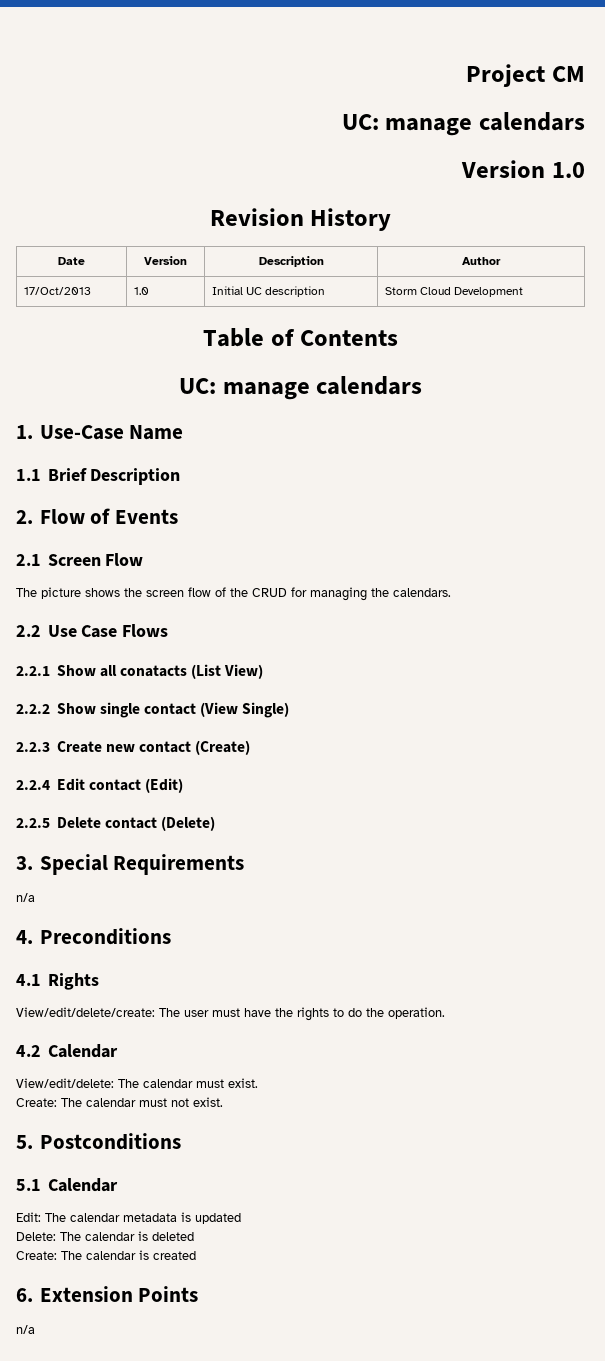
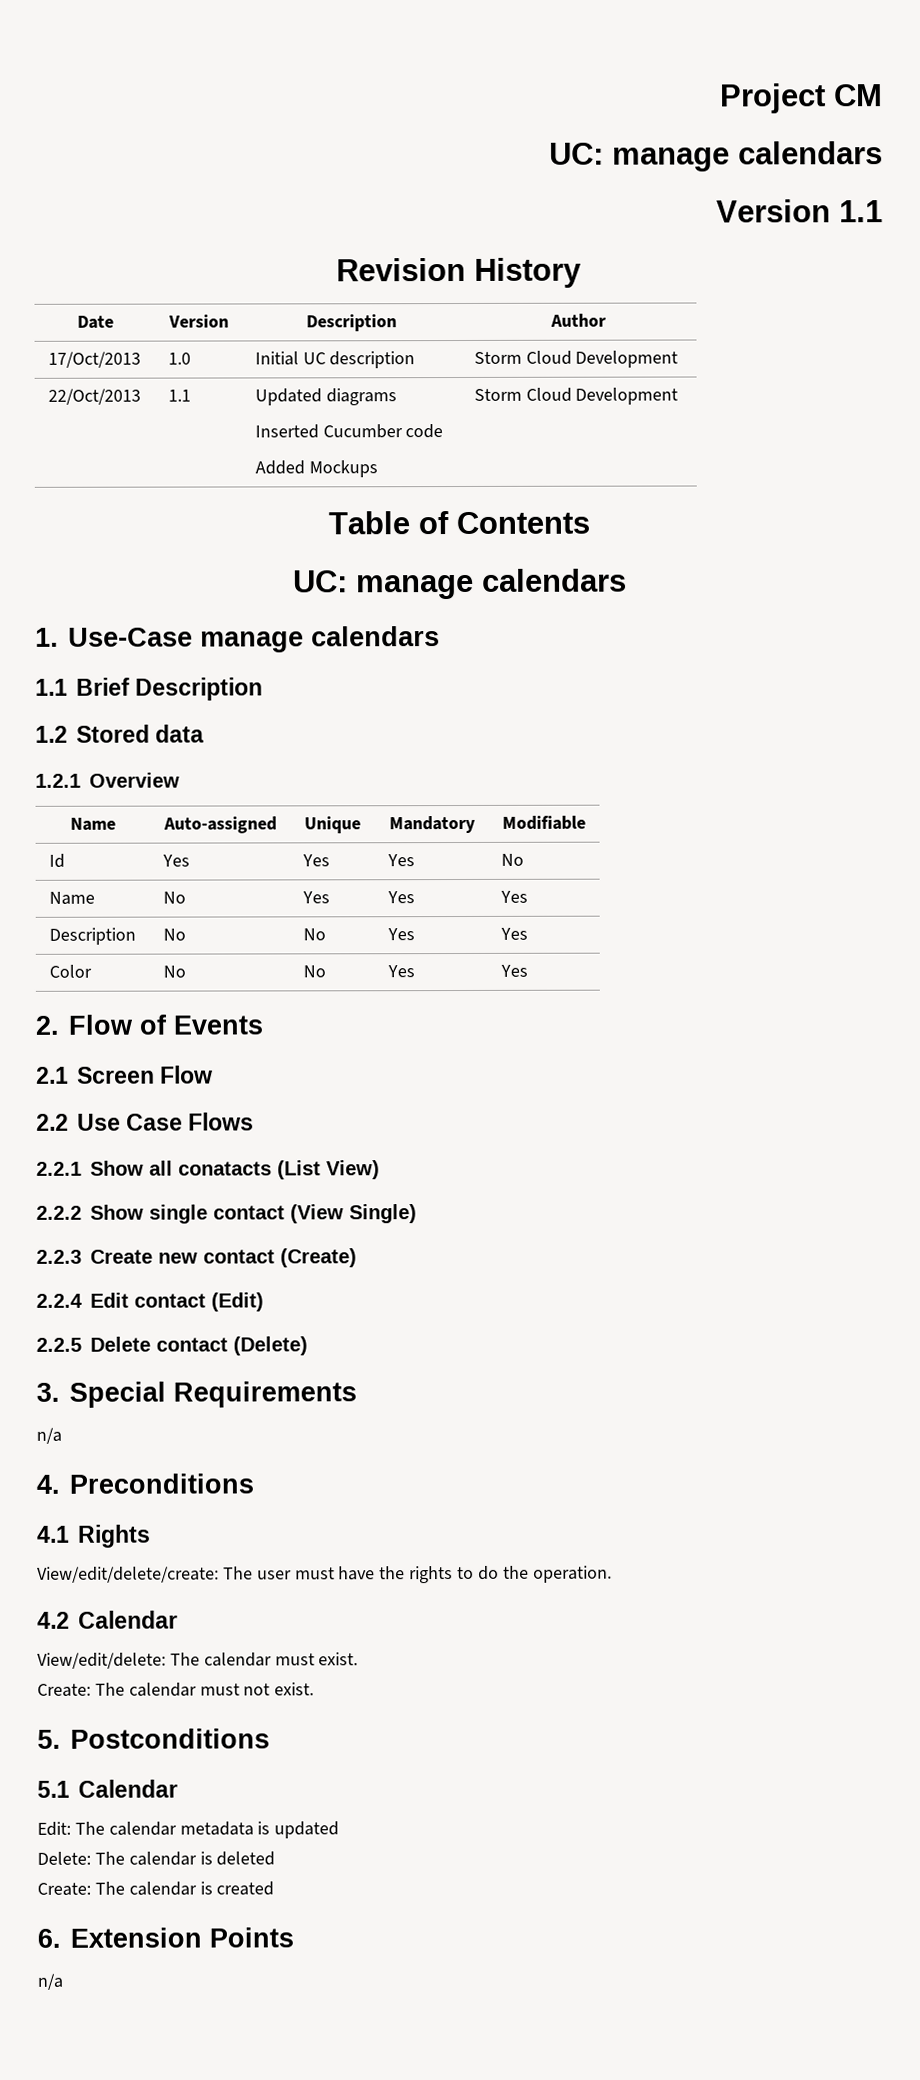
- Version 1.0
+ Version 1.1
+ 22/Oct/2013 | 1.1 | Updated diagrams
+ Inserted Cucumber code
+ Added Mockups | Storm Cloud Development
- 1. Use-Case Name
+ 1. Use-Case manage calendars
+ 1.2 Stored data
+ 1.2.1 Overview
+ Name | Auto-assigned | Unique | Mandatory | Modifiable
+ Id | Yes | Yes | Yes | No
+ Name | No | Yes | Yes | Yes
+ Description | No | No | Yes | Yes
+ Color | No | No | Yes | Yes
- The picture shows the screen flow of the CRUD for managing the calendars.

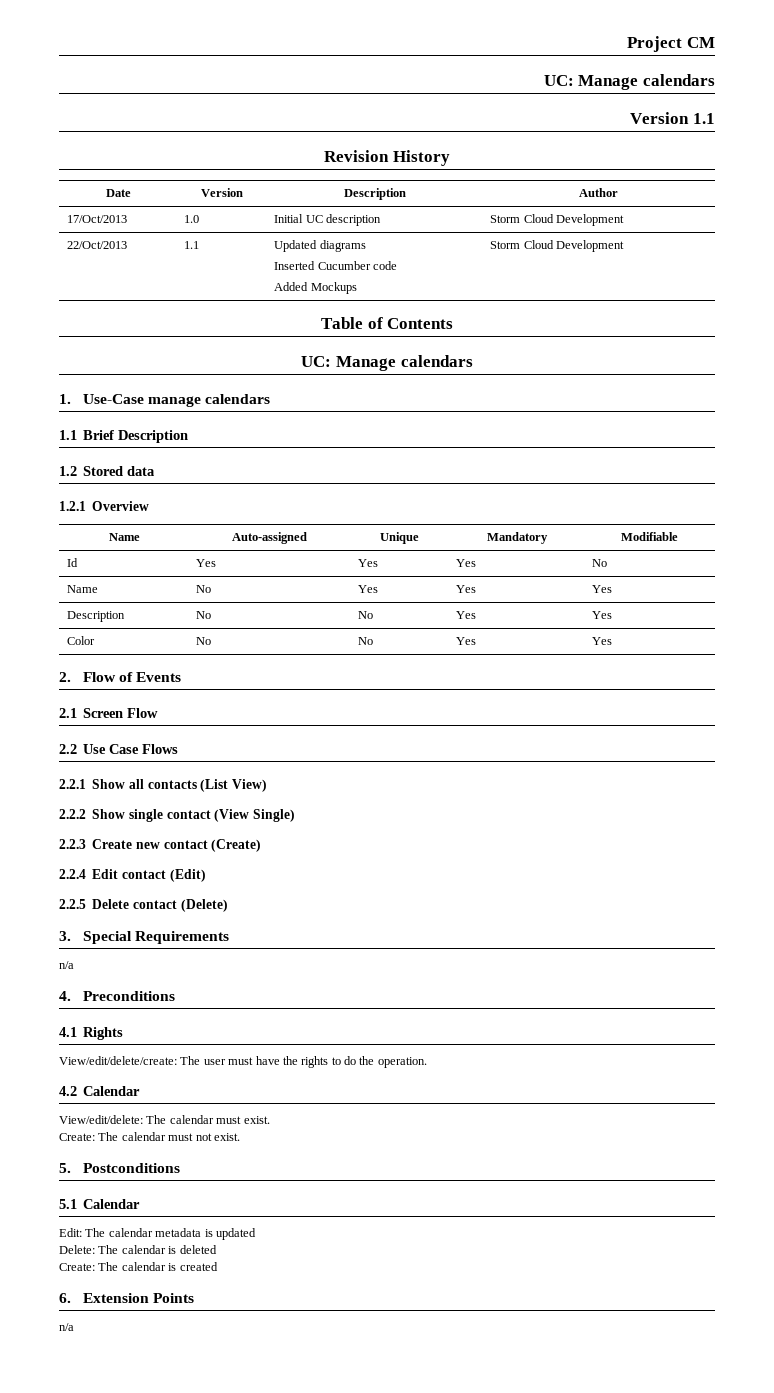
  Project CM
- UC: manage calendars
+ UC: Manage calendars
  Table of Contents
- UC: manage calendars
+ UC: Manage calendars
- 2.2.1 Show all conatacts (List View)
+ 2.2.1 Show all contacts (List View)

